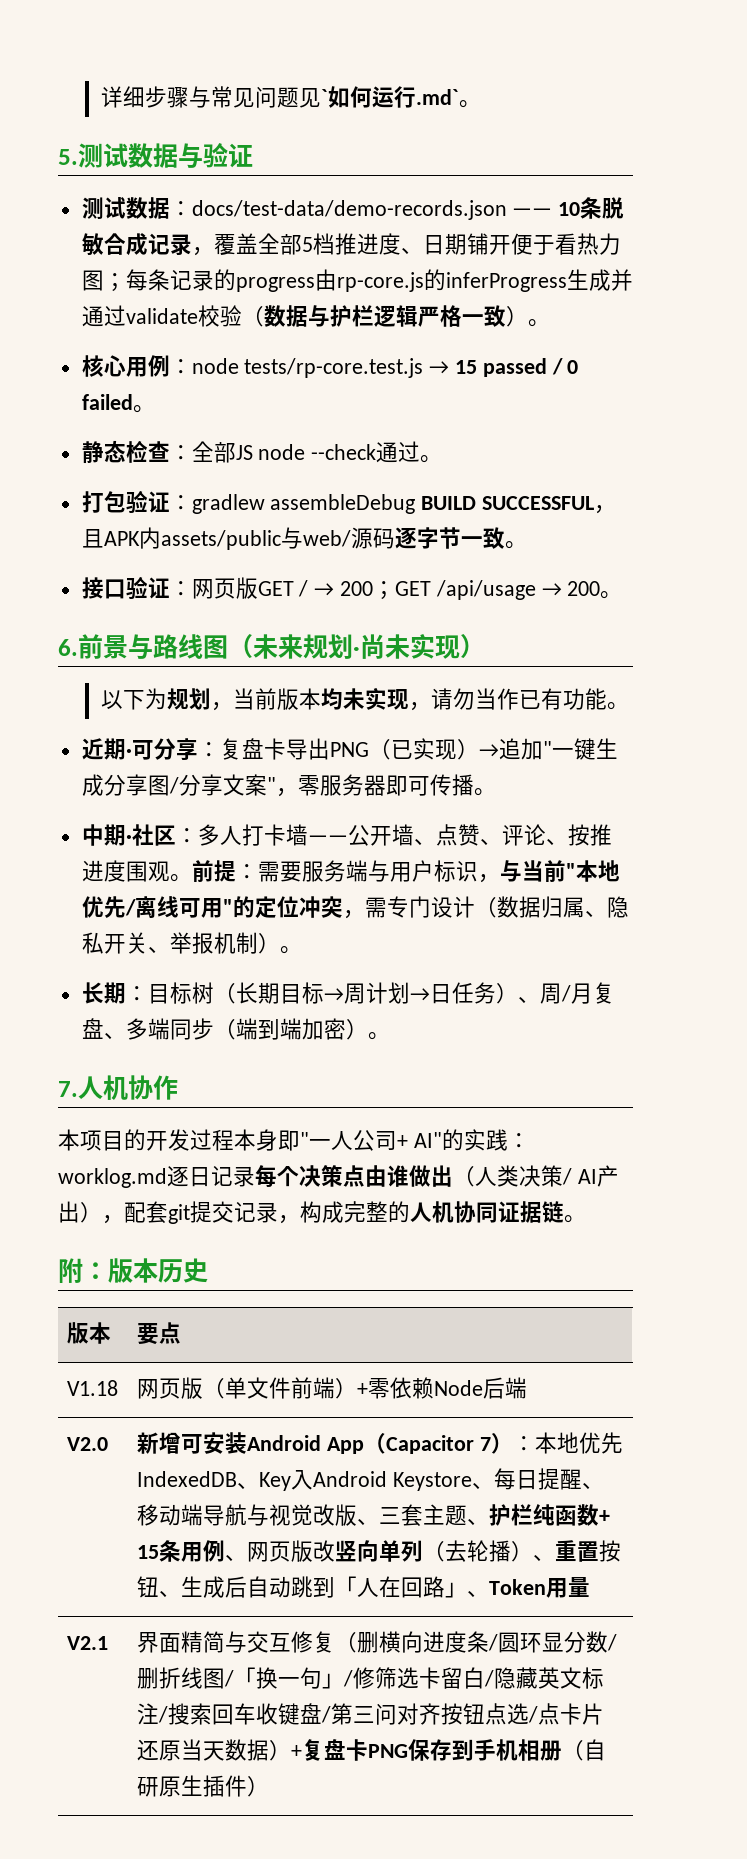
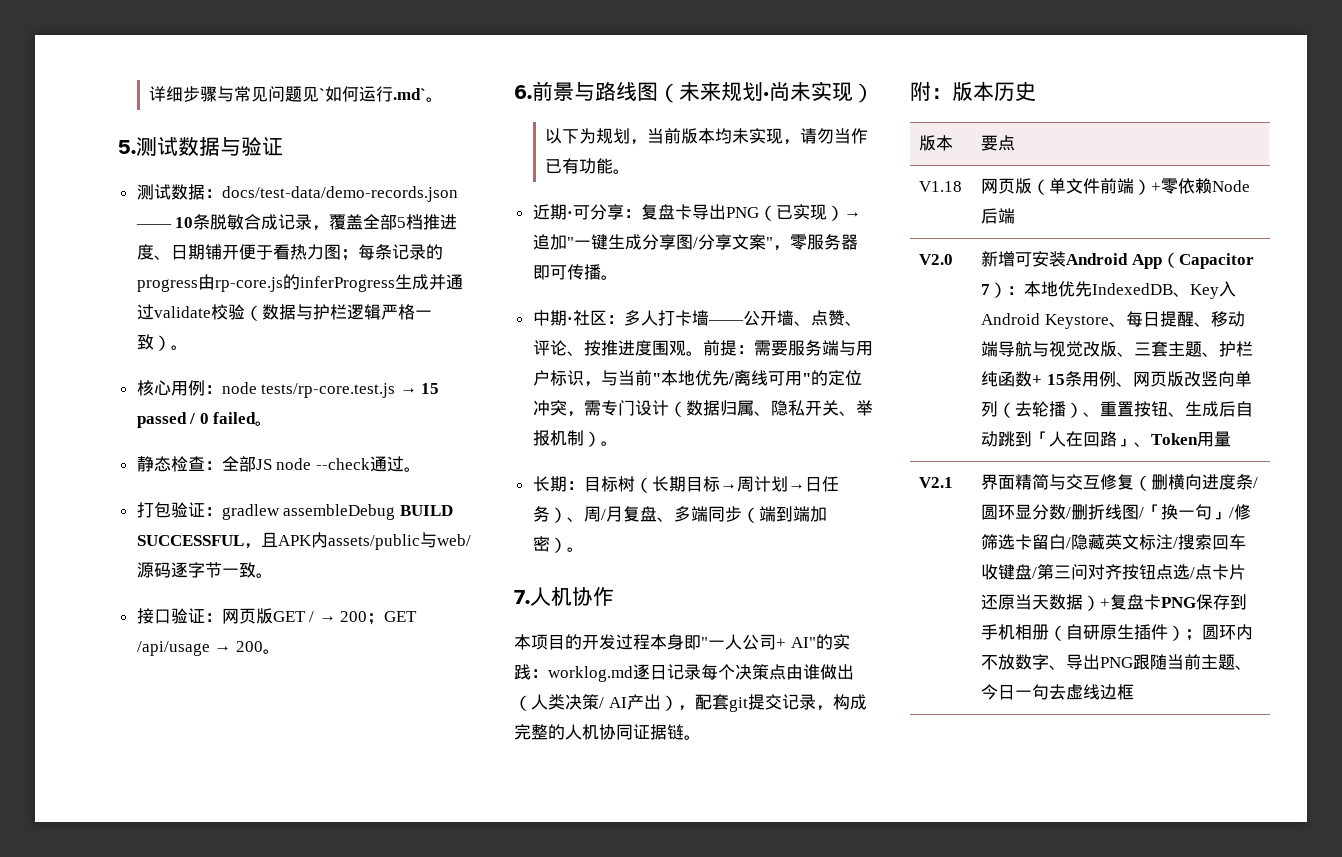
- 界面精简与交互修复（删横向进度条/圆环显分数/删折线图/「换一句」/修筛选卡留白/隐藏英文标注/搜索回车收键盘/第三问对齐按钮点选/点卡片还原当天数据）+复盘卡PNG保存到手机相册（自研原生插件）
+ 界面精简与交互修复（删横向进度条/圆环显分数/删折线图/「换一句」/修筛选卡留白/隐藏英文标注/搜索回车收键盘/第三问对齐按钮点选/点卡片还原当天数据）+复盘卡PNG保存到手机相册（自研原生插件）；圆环内不放数字、导出PNG跟随当前主题、今日一句去虚线边框

